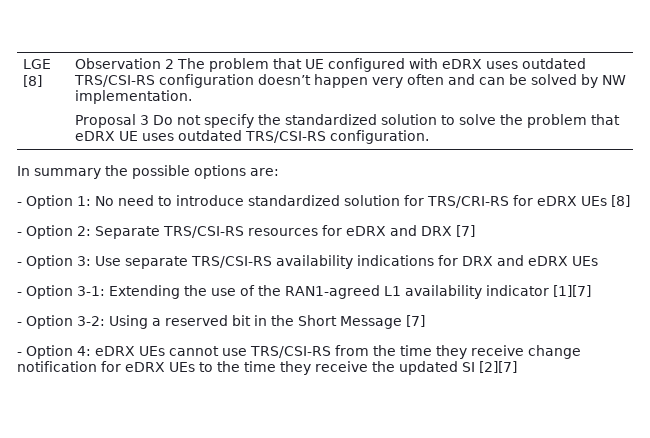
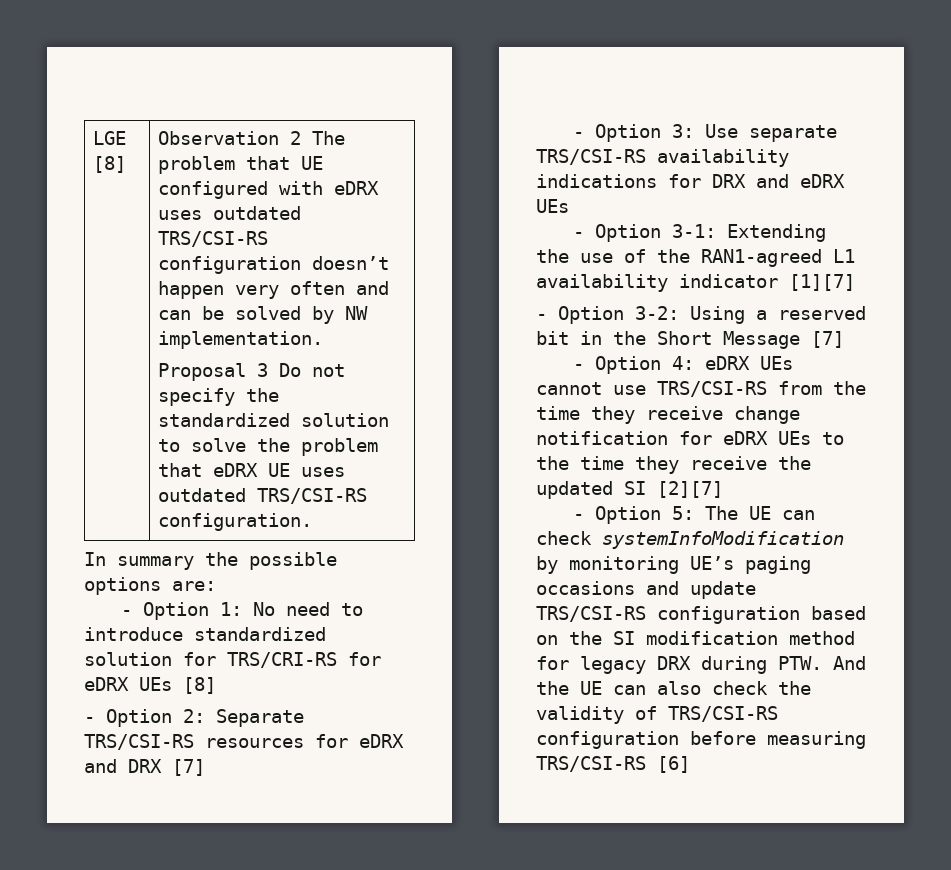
+ - Option 5: The UE can check systemInfoModification by monitoring UE’s paging occasions and update TRS/CSI-RS configuration based on the SI modification method for legacy DRX during PTW. And the UE can also check the validity of TRS/CSI-RS configuration before measuring TRS/CSI-RS [6]

